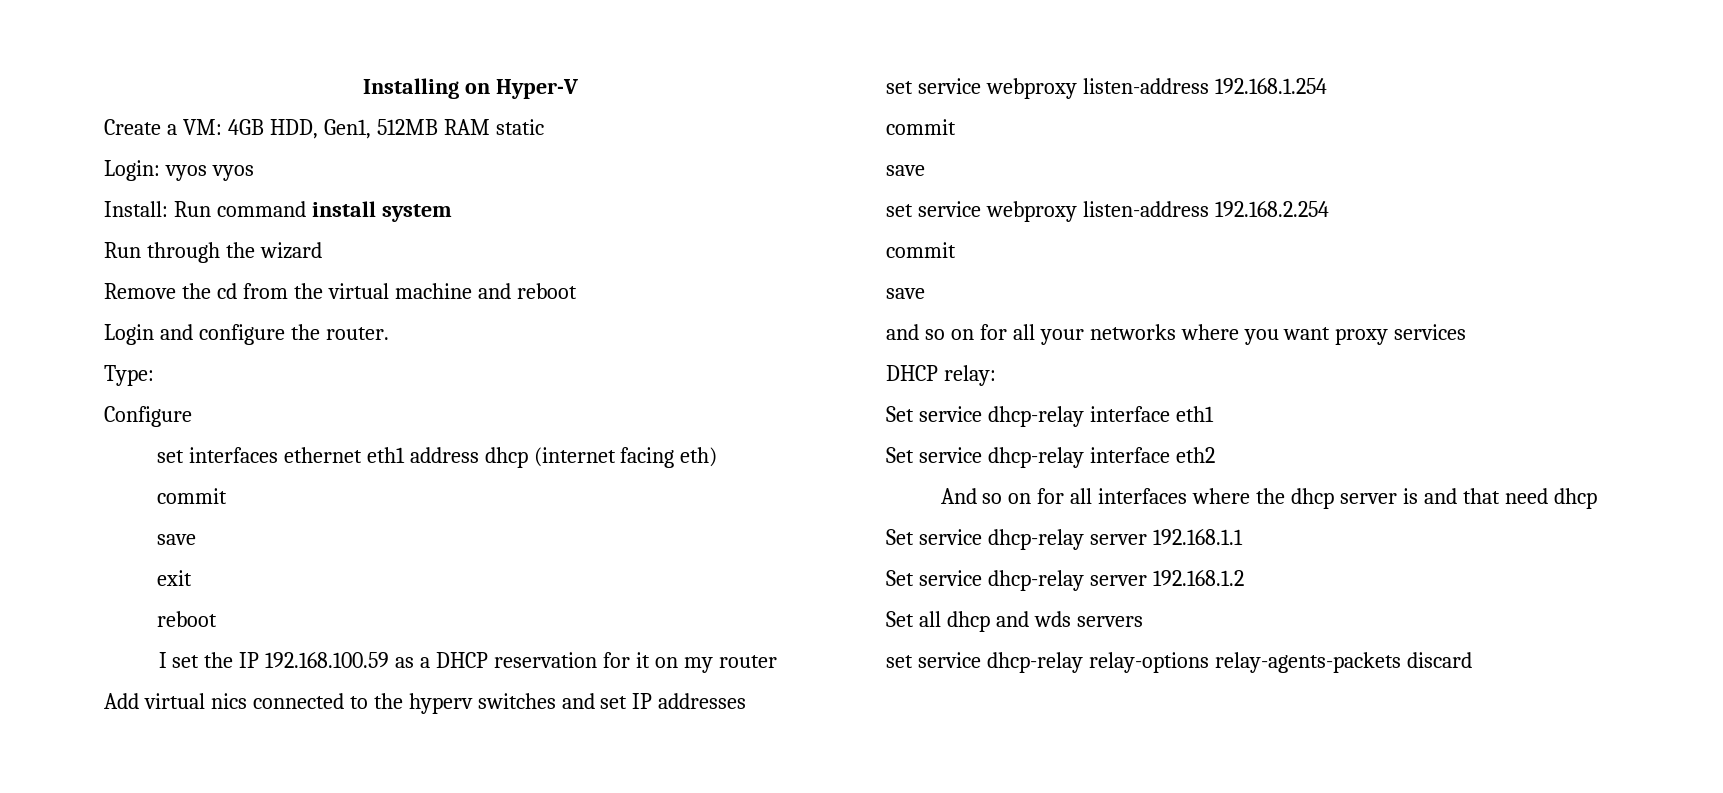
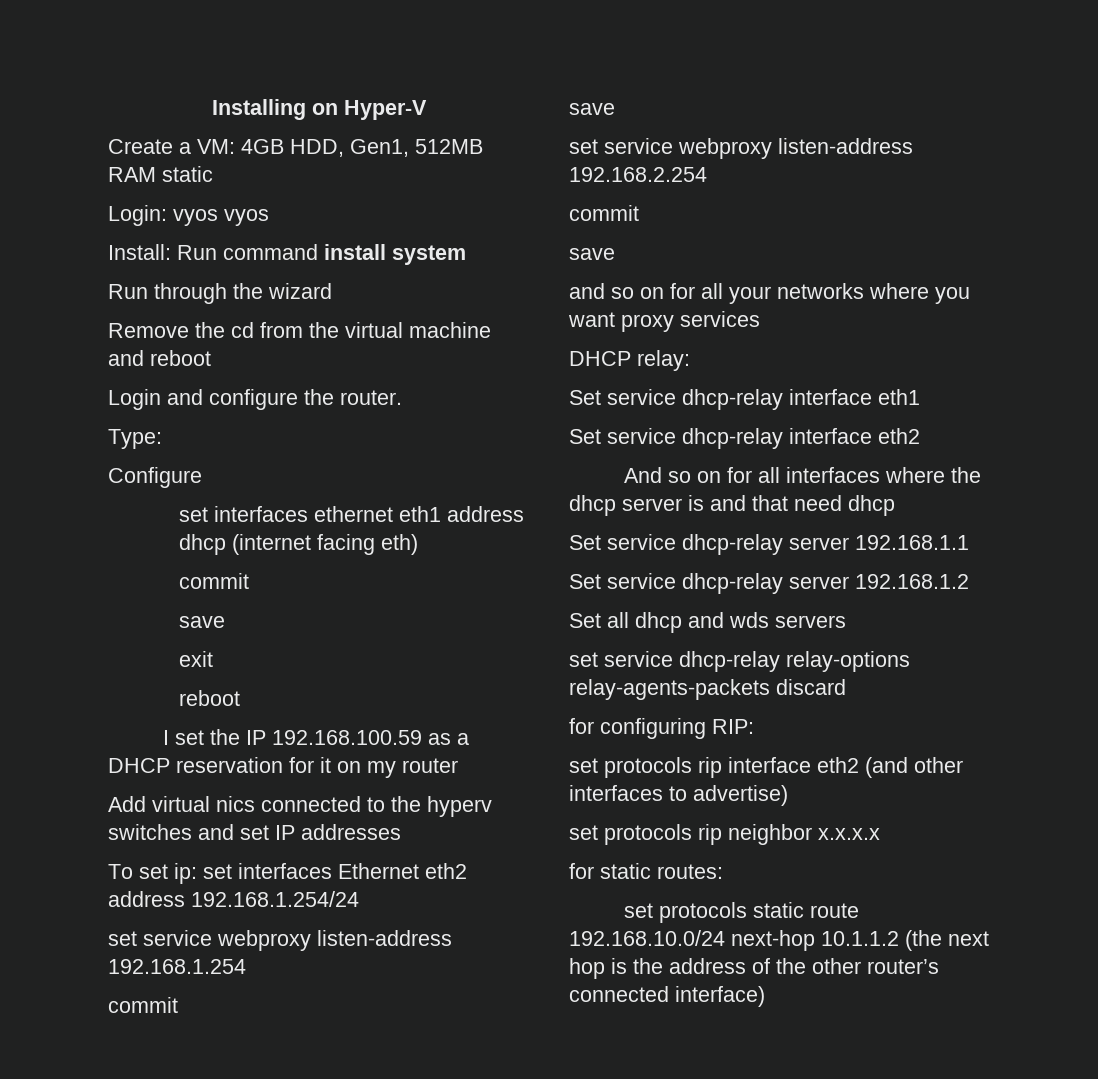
+ To set ip: set interfaces Ethernet eth2 address 192.168.1.254/24
+ for configuring RIP:
+ set protocols rip interface eth2 (and other interfaces to advertise)
+ set protocols rip neighbor x.x.x.x
+ for static routes:
+ set protocols static route 192.168.10.0/24 next-hop 10.1.1.2 (the next hop is the address of the other router’s connected interface)

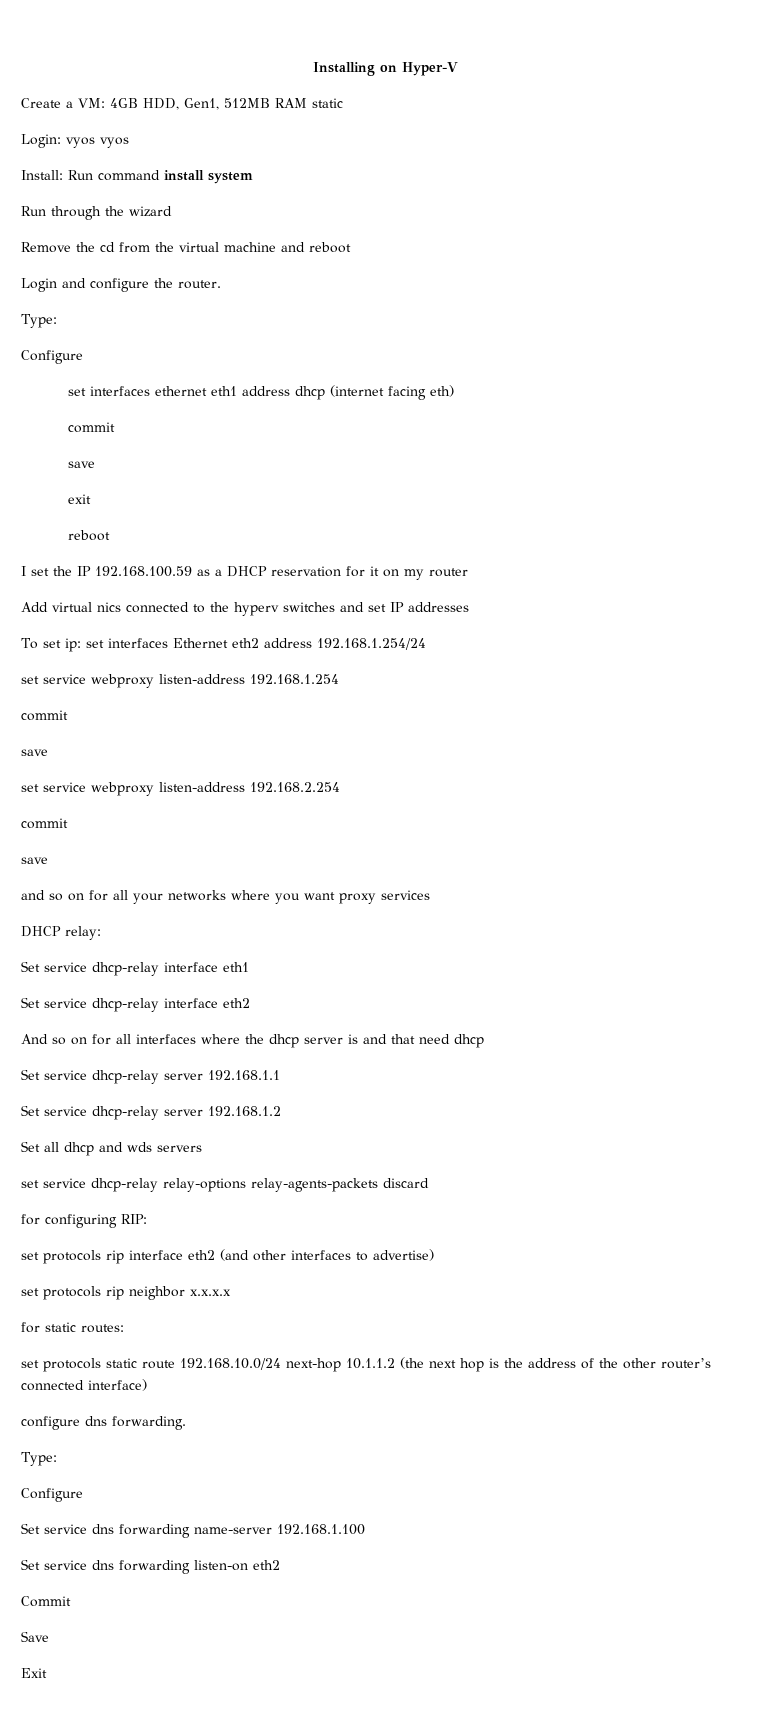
+ configure dns forwarding.
+ Type:
+ Configure
+ Set service dns forwarding name-server 192.168.1.100
+ Set service dns forwarding listen-on eth2
+ Commit
+ Save
+ Exit

